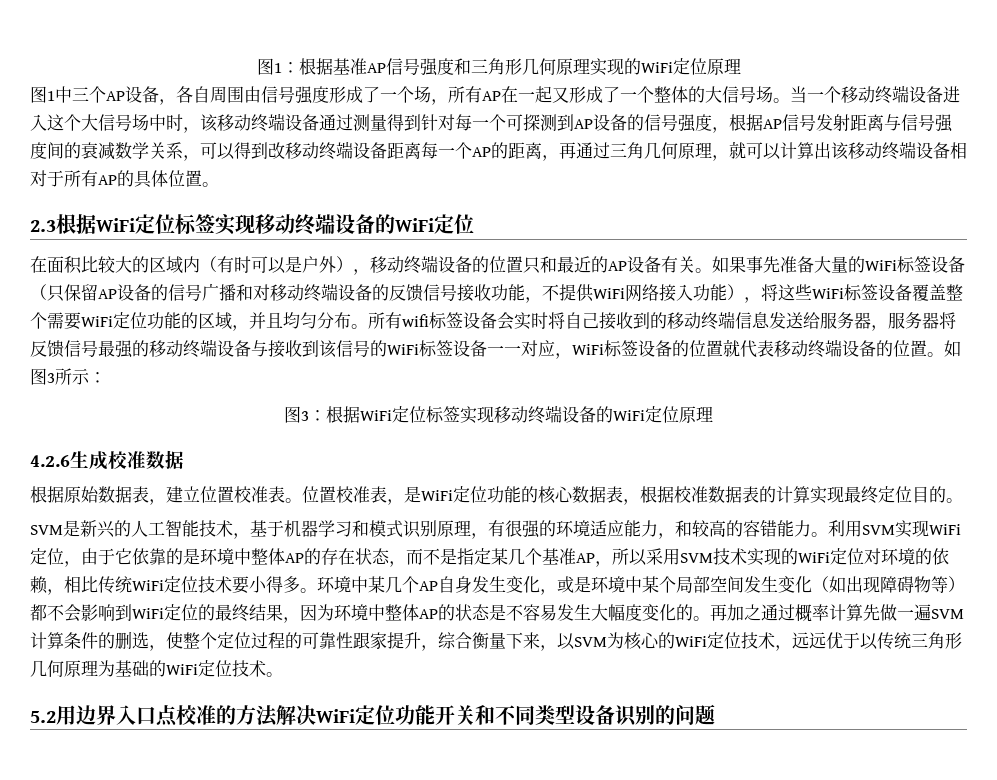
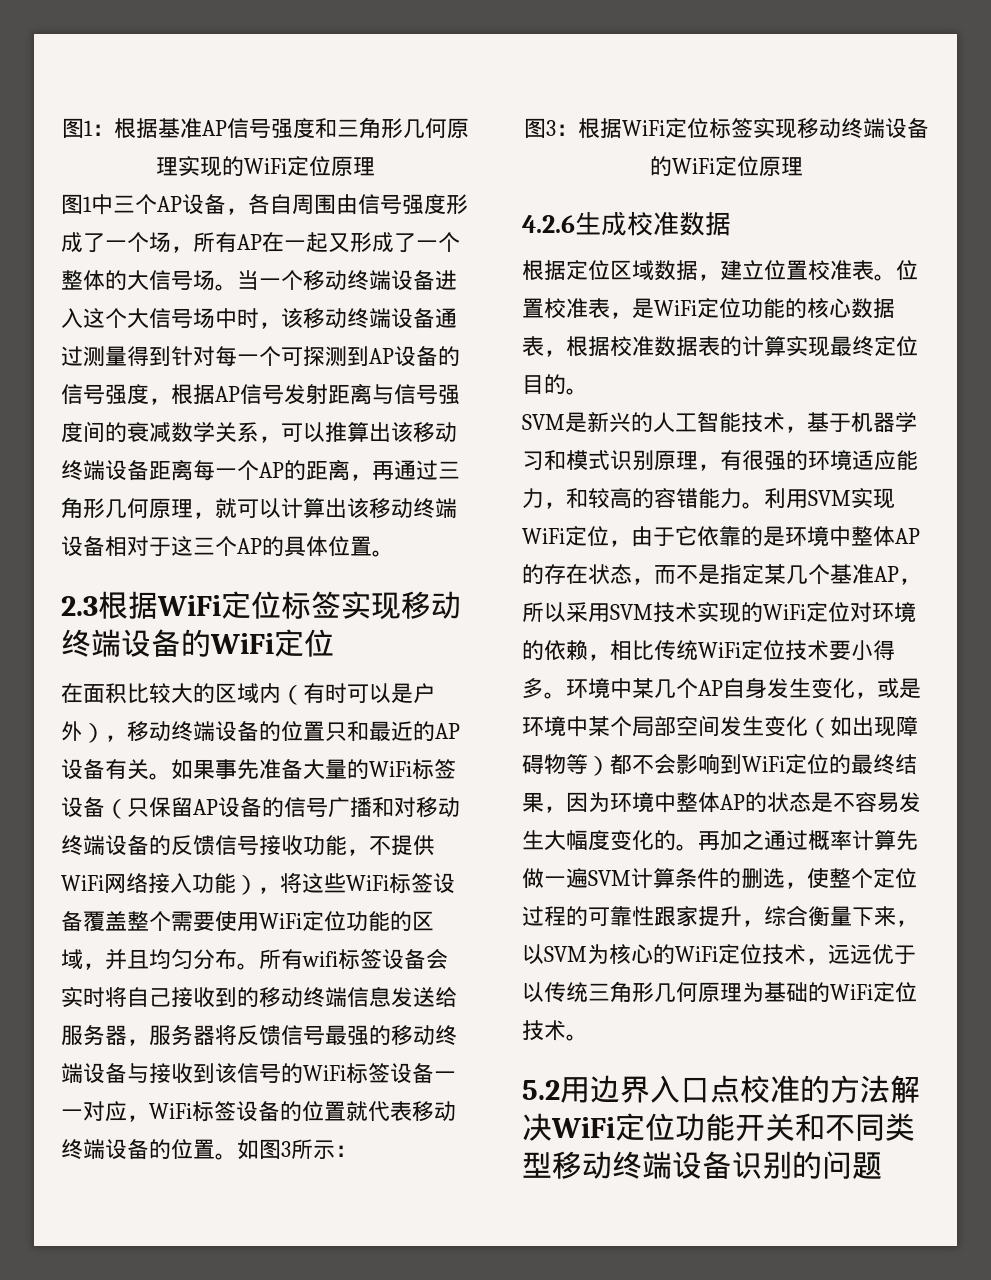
- 当一个移动终端设备进入这个大信号场中时，该移动终端设备通过测量得到针对每一个可探测到AP设备的信号强度，根据AP信号发射距离与信号强度间的衰减数学关系，可以得到改移动终端设备距离每一个AP的距离，再通过三角几何原理，就可以计算出该移动终端设备相对于所有AP的具体位置。
+ 当一个移动终端设备进入这个大信号场中时，该移动终端设备通过测量得到针对每一个可探测到AP设备的信号强度，根据AP信号发射距离与信号强度间的衰减数学关系，可以推算出该移动终端设备距离每一个AP的距离，再通过三角形几何原理，就可以计算出该移动终端设备相对于这三个AP的具体位置。
- 如果事先准备大量的WiFi标签设备（只保留AP设备的信号广播和对移动终端设备的反馈信号接收功能，不提供WiFi网络接入功能），将这些WiFi标签设备覆盖整个需要WiFi定位功能的区域，并且均匀分布。
+ 如果事先准备大量的WiFi标签设备（只保留AP设备的信号广播和对移动终端设备的反馈信号接收功能，不提供WiFi网络接入功能），将这些WiFi标签设备覆盖整个需要使用WiFi定位功能的区域，并且均匀分布。
- 根据原始数据表，建立位置校准表。
+ 根据定位区域数据，建立位置校准表。
- 5.2用边界入口点校准的方法解决WiFi定位功能开关和不同类型设备识别的问题
+ 5.2用边界入口点校准的方法解决WiFi定位功能开关和不同类型移动终端设备识别的问题

